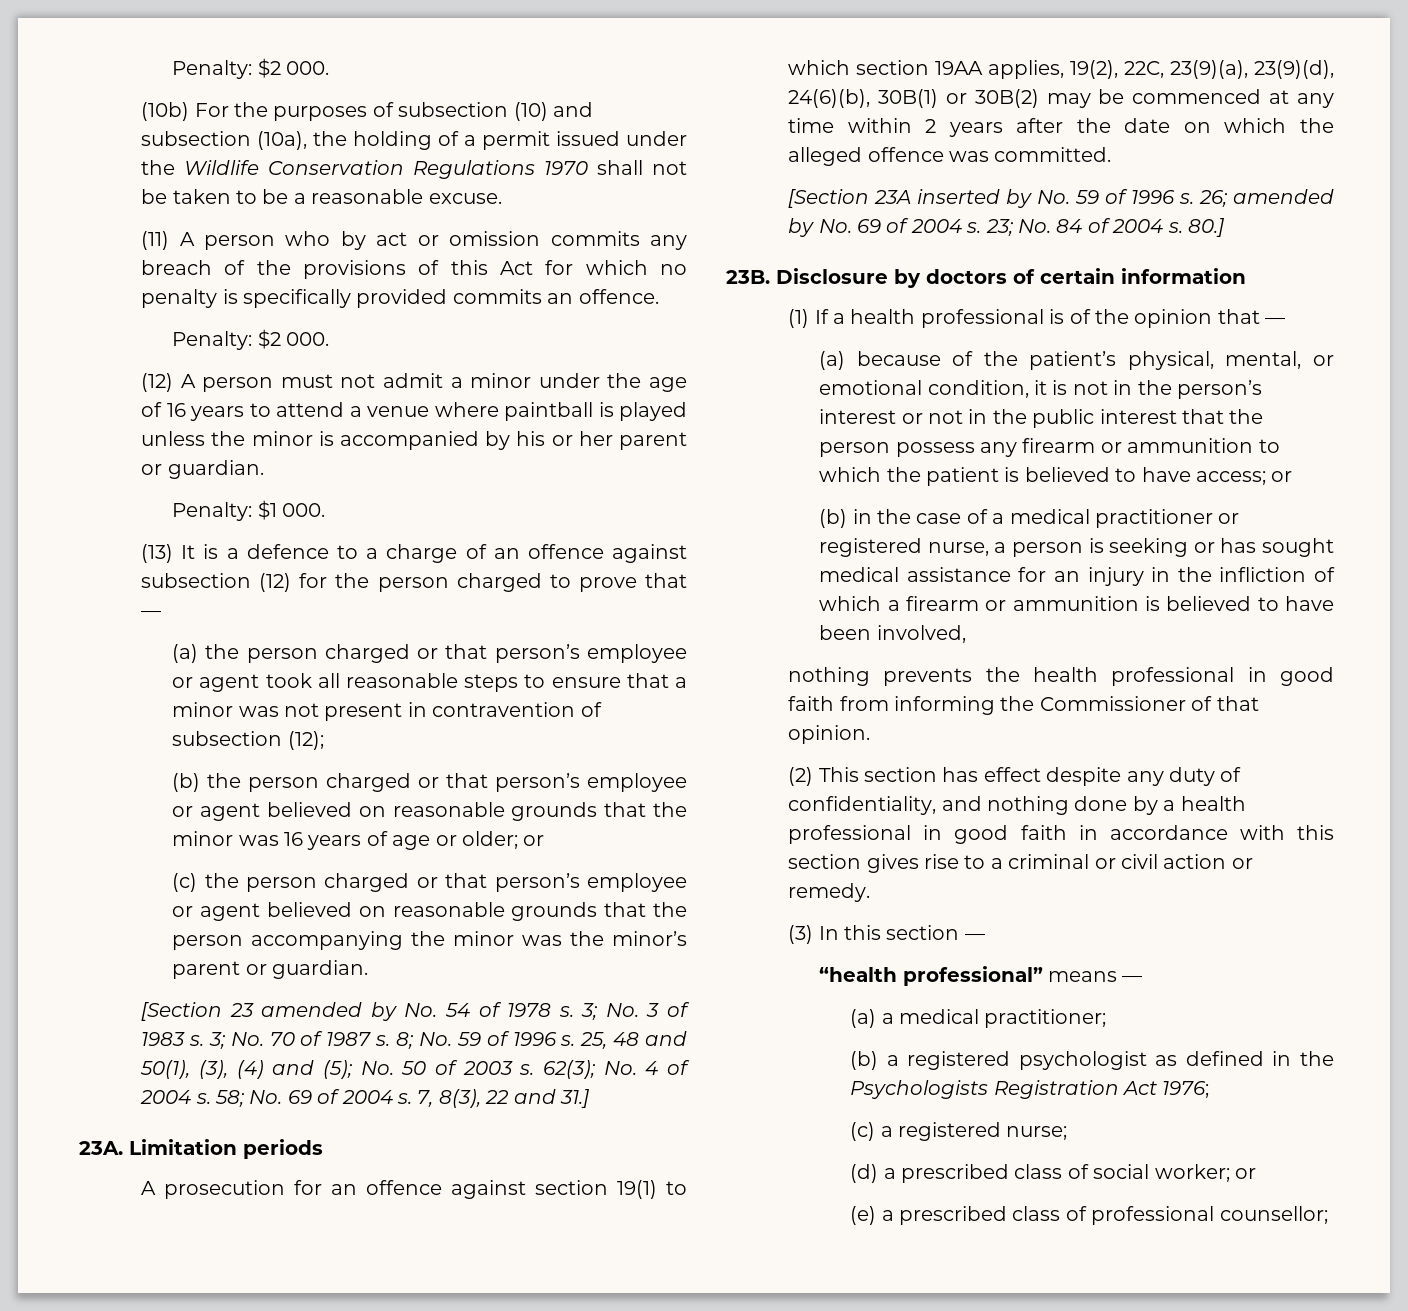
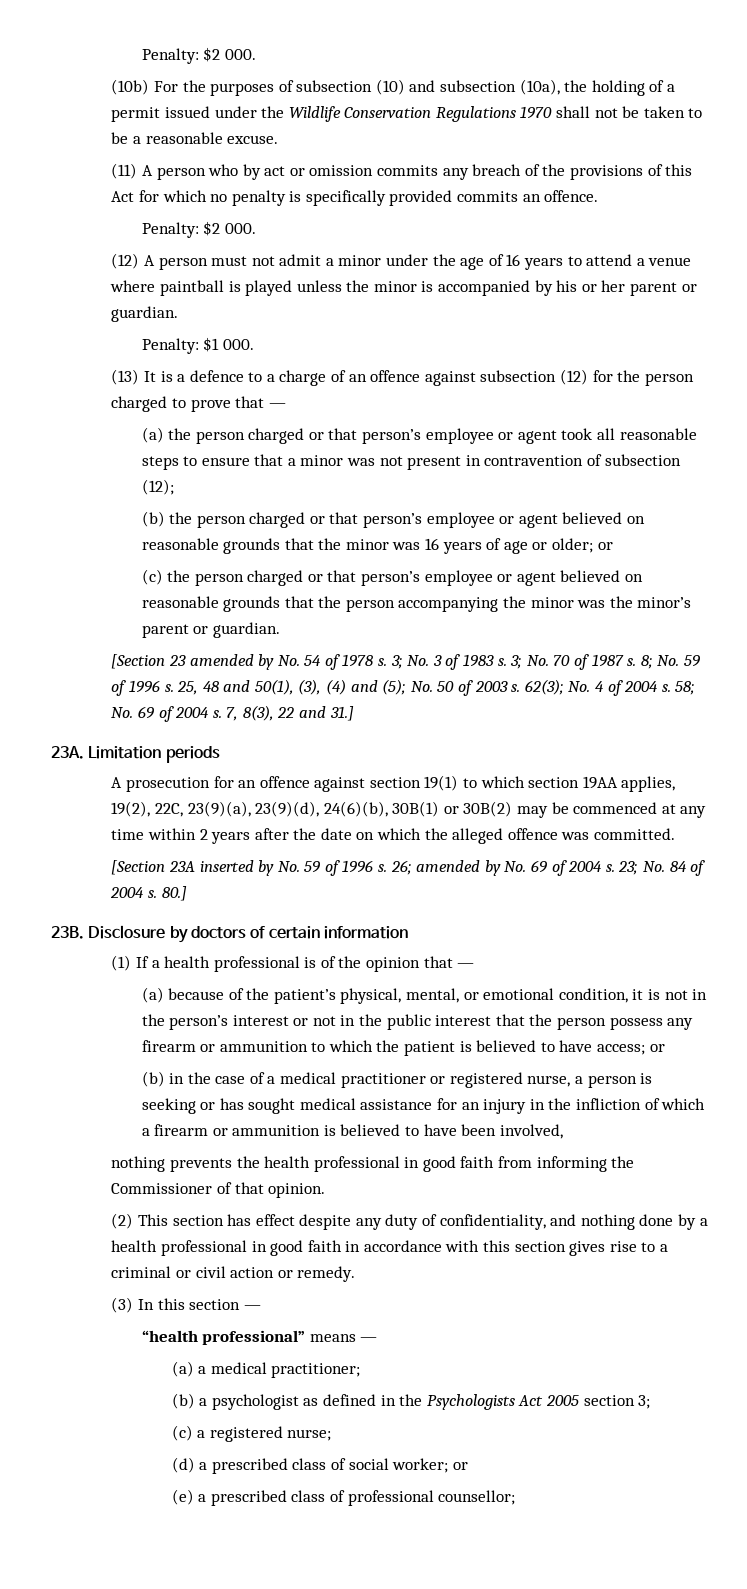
- (b) a registered psychologist as defined in the Psychologists Registration Act 1976;
+ (b) a psychologist as defined in the Psychologists Act 2005 section 3;

